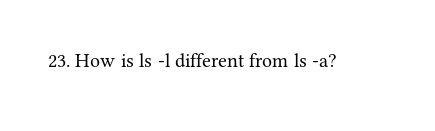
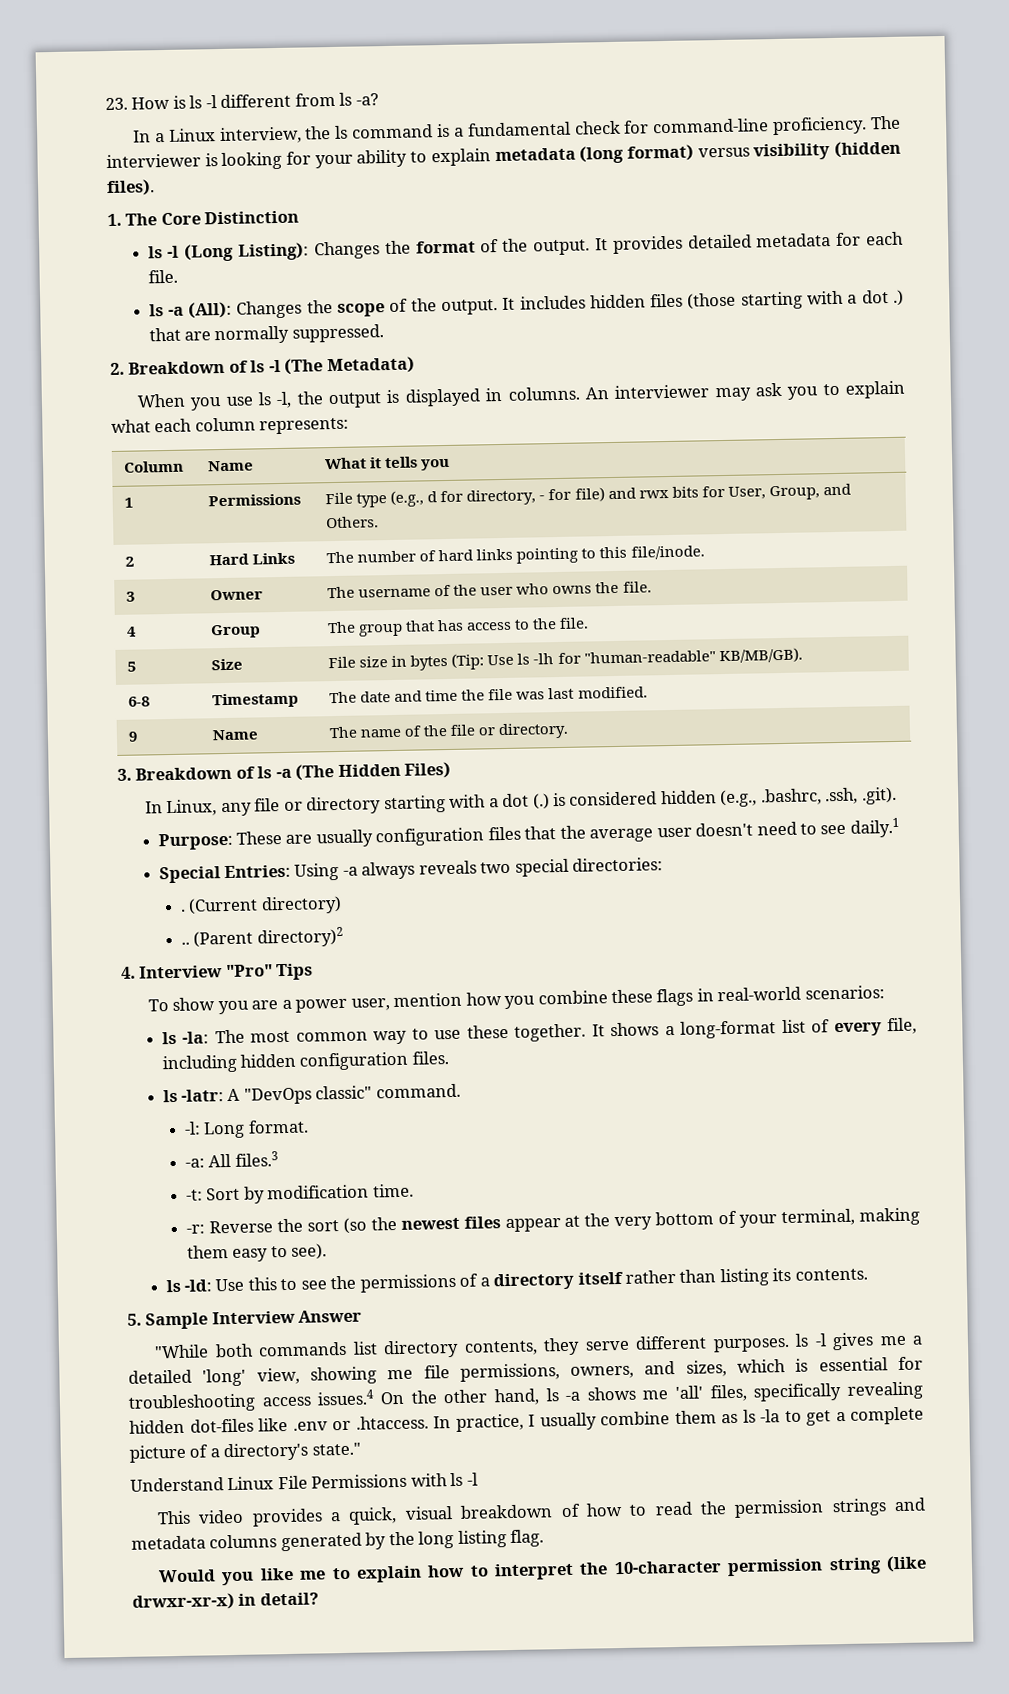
+ In a Linux interview, the ls command is a fundamental check for command-line proficiency. The interviewer is looking for your ability to explain metadata (long format) versus visibility (hidden files).
+ 1. The Core Distinction
+ ls -l (Long Listing): Changes the format of the output. It provides detailed metadata for each file.
+ ls -a (All): Changes the scope of the output. It includes hidden files (those starting with a dot .) that are normally suppressed.
+ 2. Breakdown of ls -l (The Metadata)
+ When you use ls -l, the output is displayed in columns. An interviewer may ask you to explain what each column represents:
+ Column | Name | What it tells you
+ 1 | Permissions | File type (e.g., d for directory, - for file) and rwx bits for User, Group, and Others.
+ 2 | Hard Links | The number of hard links pointing to this file/inode.
+ 3 | Owner | The username of the user who owns the file.
+ 4 | Group | The group that has access to the file.
+ 5 | Size | File size in bytes (Tip: Use ls -lh for "human-readable" KB/MB/GB).
+ 6-8 | Timestamp | The date and time the file was last modified.
+ 9 | Name | The name of the file or directory.
+ 3. Breakdown of ls -a (The Hidden Files)
+ In Linux, any file or directory starting with a dot (.) is considered hidden (e.g., .bashrc, .ssh, .git).
+ Purpose: These are usually configuration files that the average user doesn't need to see daily.1
+ Special Entries: Using -a always reveals two special directories:
+ . (Current directory)
+ .. (Parent directory)2
+ 4. Interview "Pro" Tips
+ To show you are a power user, mention how you combine these flags in real-world scenarios:
+ ls -la: The most common way to use these together. It shows a long-format list of every file, including hidden configuration files.
+ ls -latr: A "DevOps classic" command.
+ -l: Long format.
+ -a: All files.3
+ -t: Sort by modification time.
+ -r: Reverse the sort (so the newest files appear at the very bottom of your terminal, making them easy to see).
+ ls -ld: Use this to see the permissions of a directory itself rather than listing its contents.
+ 5. Sample Interview Answer
+ "While both commands list directory contents, they serve different purposes. ls -l gives me a detailed 'long' view, showing me file permissions, owners, and sizes, which is essential for troubleshooting access issues.4 On the other hand, ls -a shows me 'all' files, specifically revealing hidden dot-files like .env or .htaccess. In practice, I usually combine them as ls -la to get a complete picture of a directory's state."
+ Understand Linux File Permissions with ls -l
+ This video provides a quick, visual breakdown of how to read the permission strings and metadata columns generated by the long listing flag.
+ Would you like me to explain how to interpret the 10-character permission string (like drwxr-xr-x) in detail?

